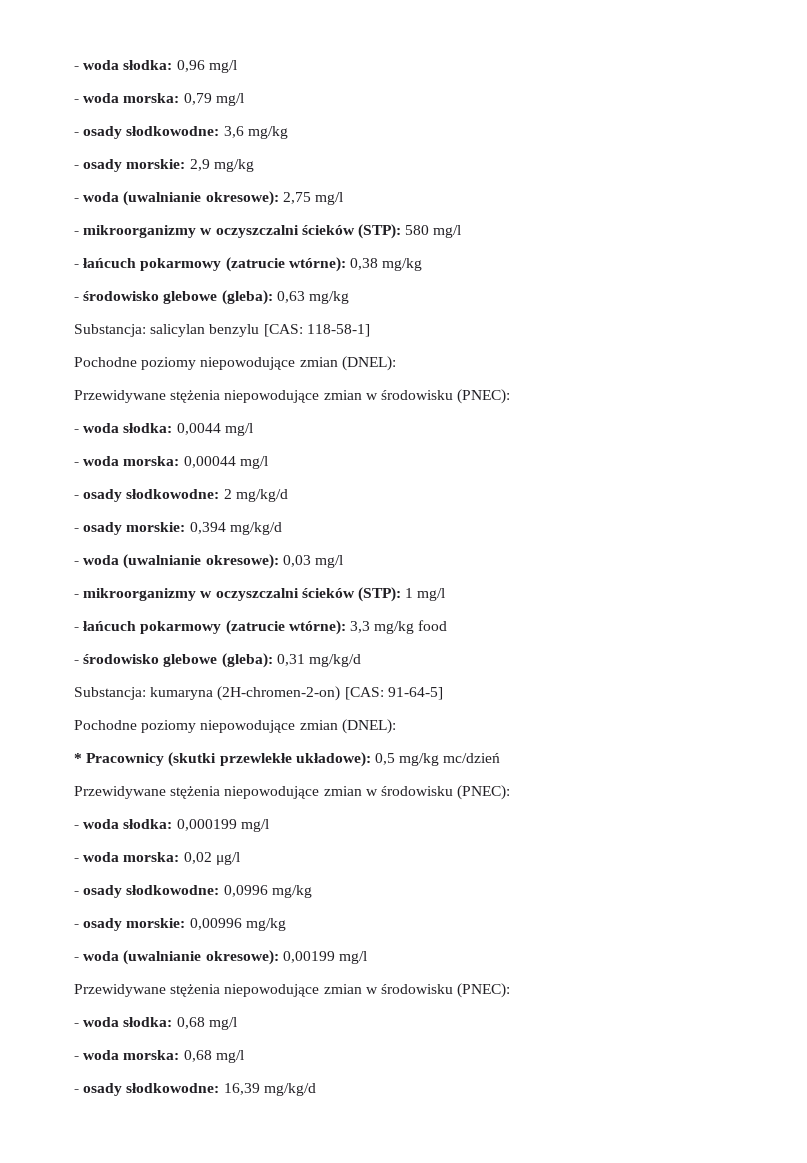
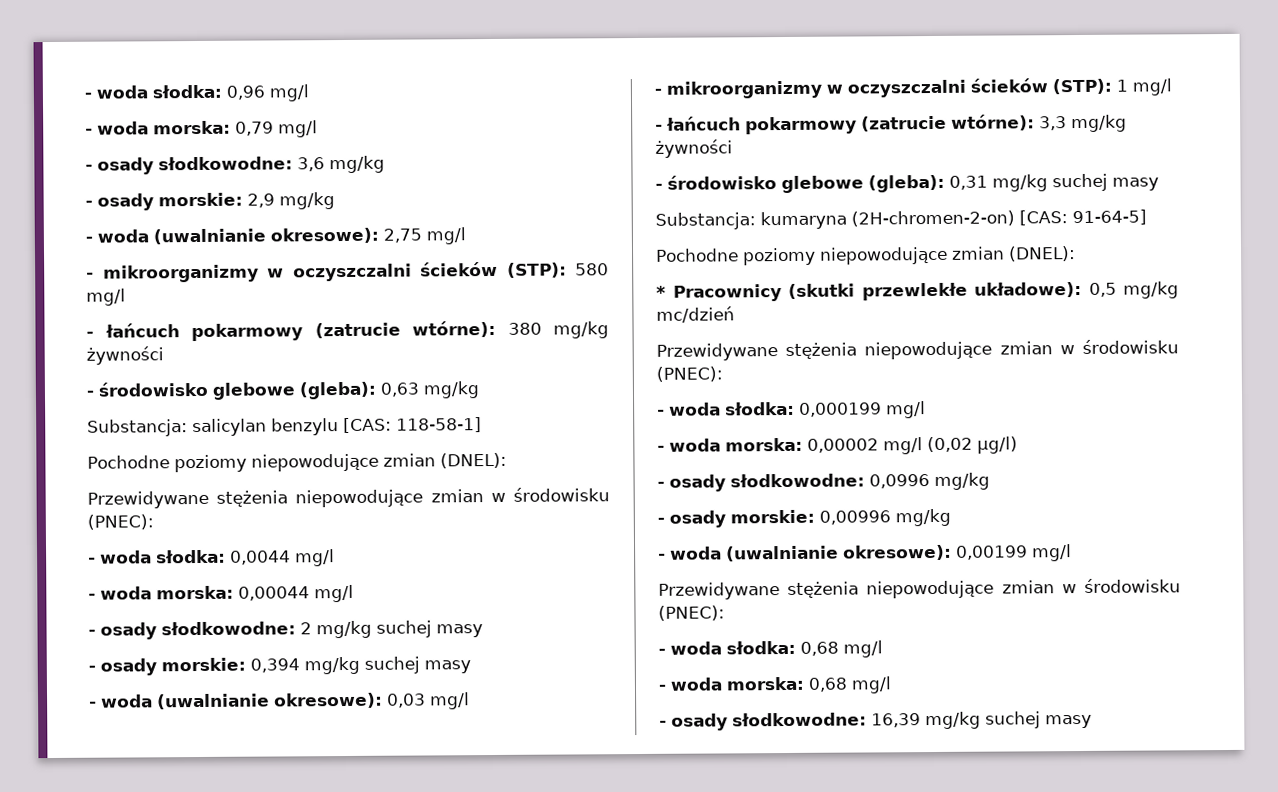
- - łańcuch pokarmowy (zatrucie wtórne): 0,38 mg/kg
+ - łańcuch pokarmowy (zatrucie wtórne): 380 mg/kg żywności
- - osady słodkowodne: 2 mg/kg/d
+ - osady słodkowodne: 2 mg/kg suchej masy
- - osady morskie: 0,394 mg/kg/d
+ - osady morskie: 0,394 mg/kg suchej masy
- - łańcuch pokarmowy (zatrucie wtórne): 3,3 mg/kg food
+ - łańcuch pokarmowy (zatrucie wtórne): 3,3 mg/kg żywności
- - środowisko glebowe (gleba): 0,31 mg/kg/d
+ - środowisko glebowe (gleba): 0,31 mg/kg suchej masy
- - woda morska: 0,02 μg/l
+ - woda morska: 0,00002 mg/l (0,02 µg/l)
- - osady słodkowodne: 16,39 mg/kg/d
+ - osady słodkowodne: 16,39 mg/kg suchej masy

